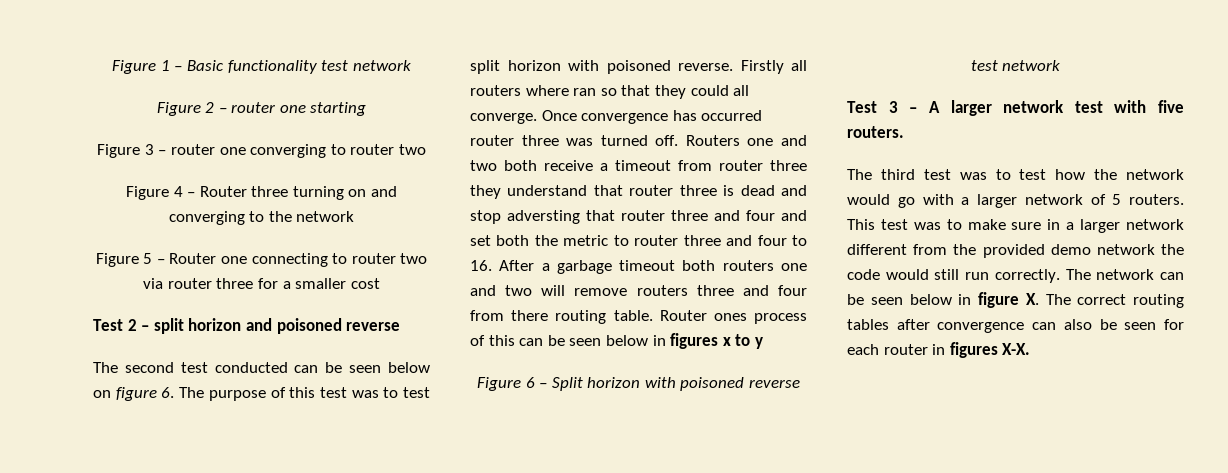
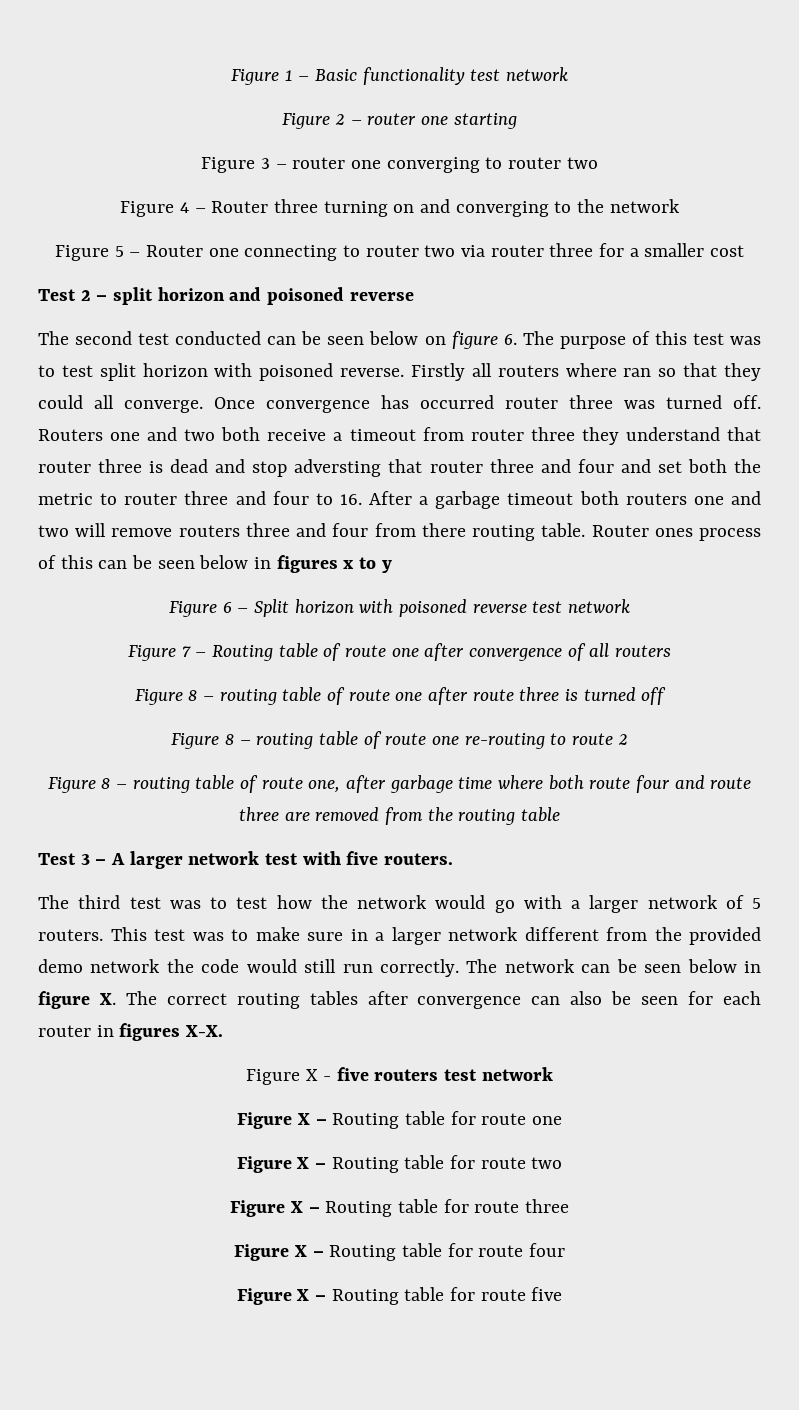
+ Figure 7 – Routing table of route one after convergence of all routers
+ Figure 8 – routing table of route one after route three is turned off
+ Figure 8 – routing table of route one re-routing to route 2
+ Figure 8 – routing table of route one, after garbage time where both route four and route three are removed from the routing table
+ Figure X - five routers test network
+ Figure X – Routing table for route one
+ Figure X – Routing table for route two
+ Figure X – Routing table for route three
+ Figure X – Routing table for route four
+ Figure X – Routing table for route five

